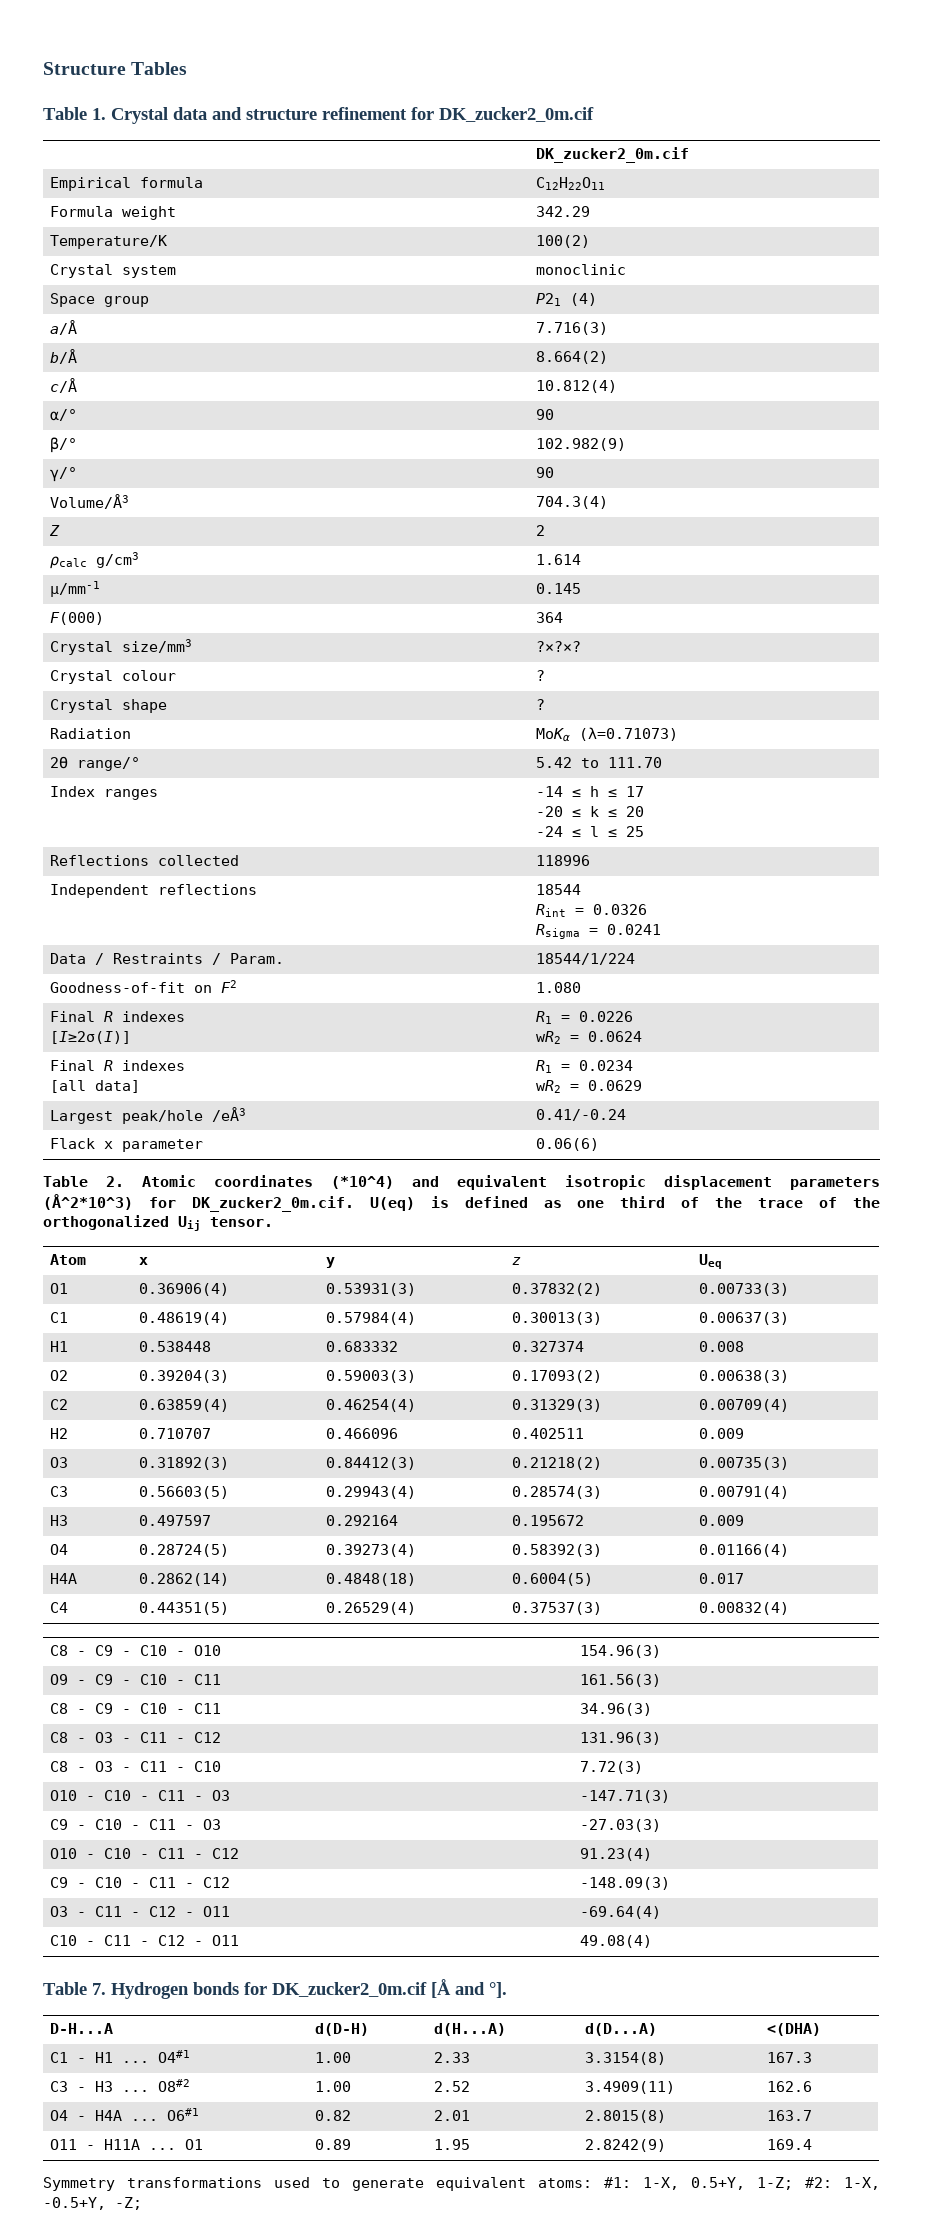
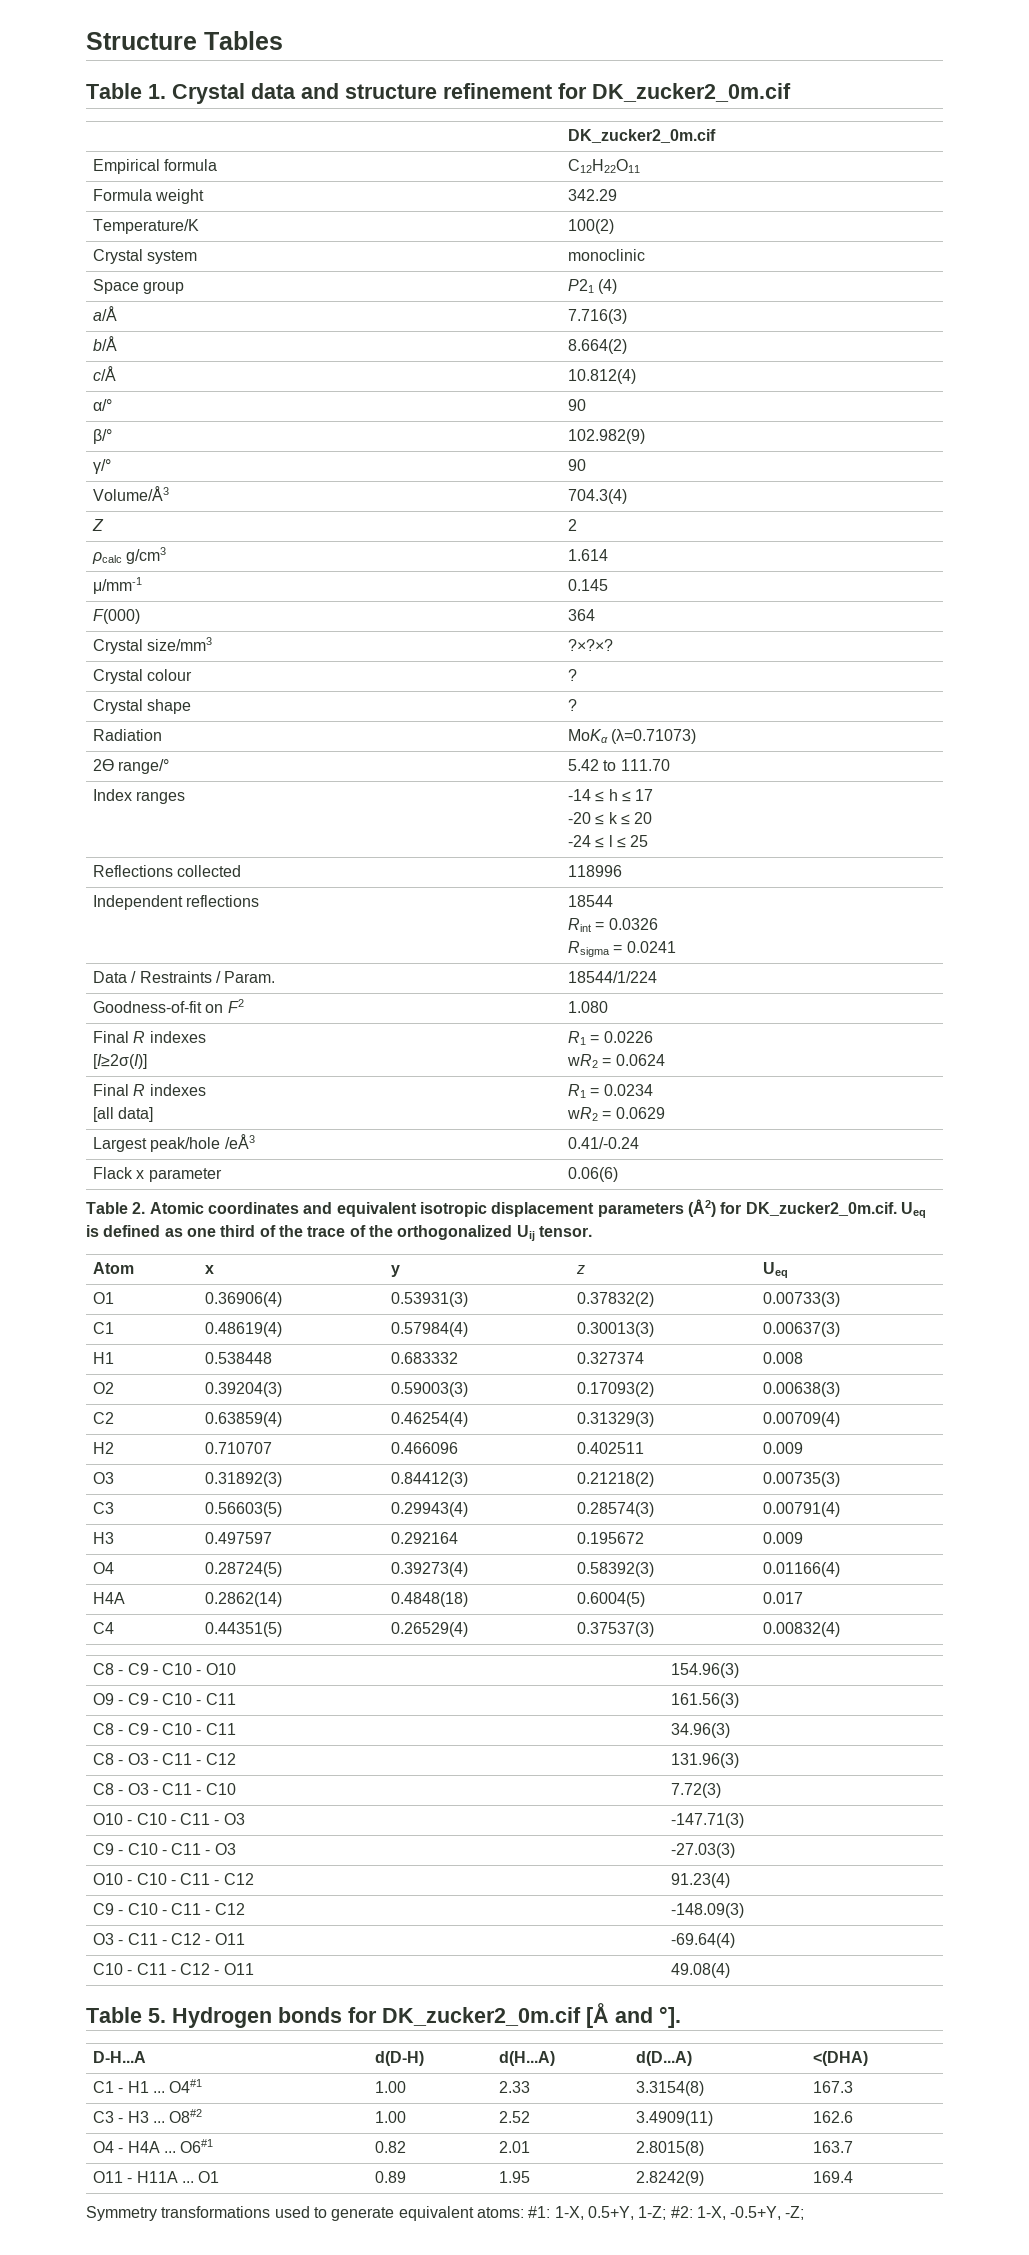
- Table 2. Atomic coordinates (*10^4) and equivalent isotropic displacement parameters (Å^2*10^3) for DK_zucker2_0m.cif. U(eq) is defined as one third of the trace of the orthogonalized Uij tensor.
+ Table 2. Atomic coordinates and equivalent isotropic displacement parameters (Å2) for DK_zucker2_0m.cif. Ueq is defined as one third of the trace of the orthogonalized Uij tensor.
- Table 7. Hydrogen bonds for DK_zucker2_0m.cif [Å and °].
+ Table 5. Hydrogen bonds for DK_zucker2_0m.cif [Å and °].

